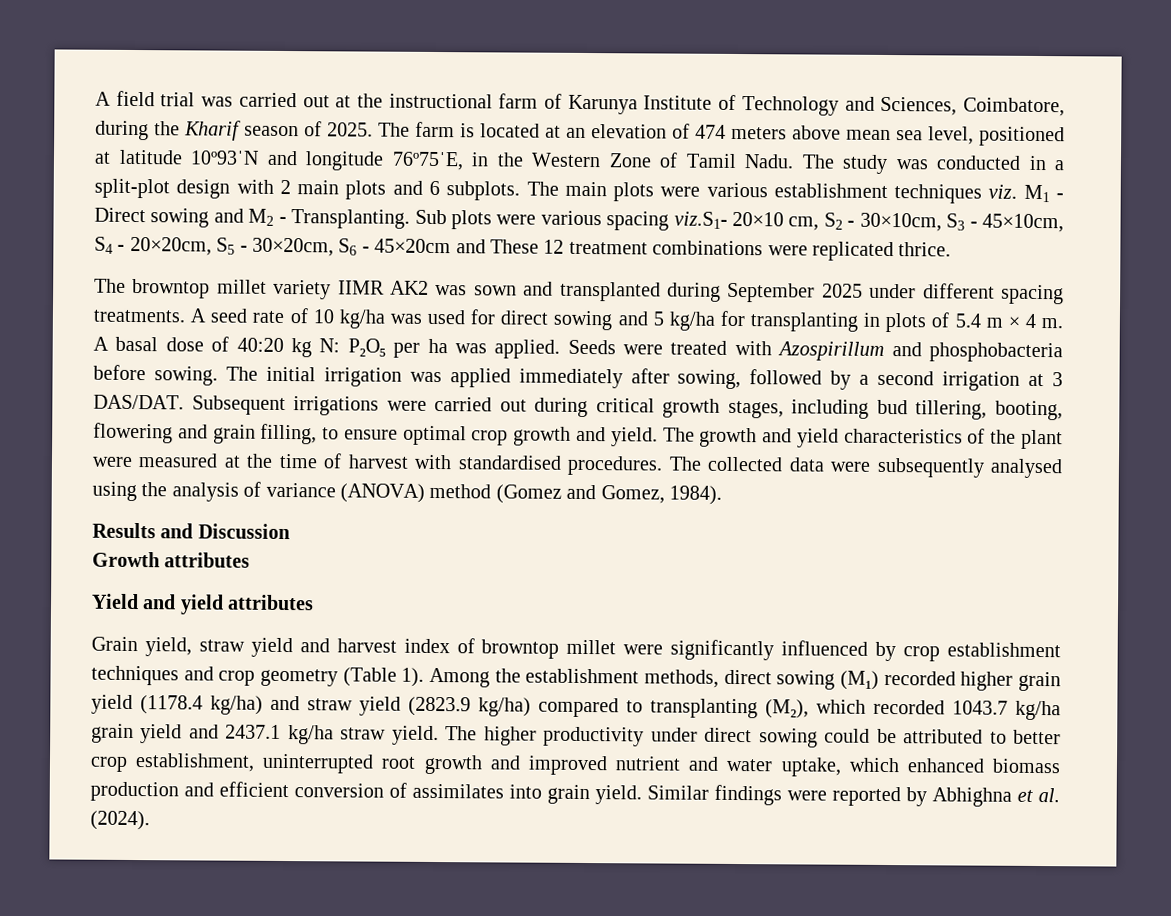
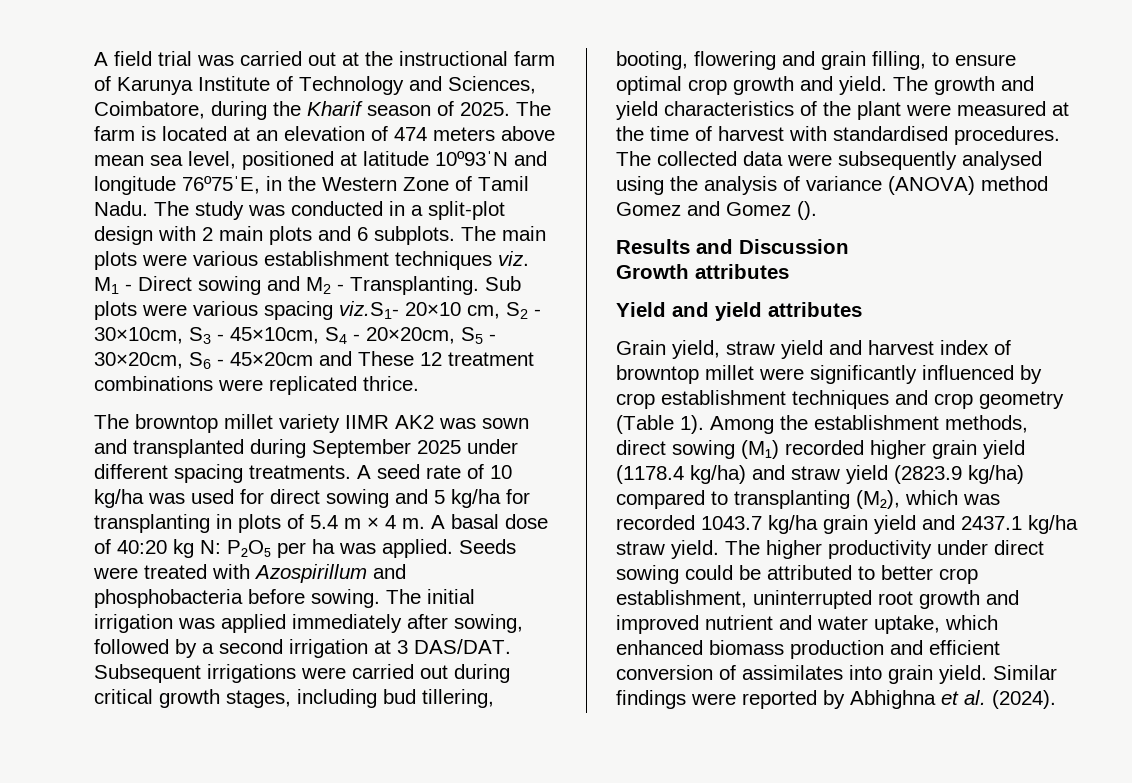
- The collected data were subsequently analysed using the analysis of variance (ANOVA) method (Gomez and Gomez, 1984).
+ The collected data were subsequently analysed using the analysis of variance (ANOVA) method Gomez and Gomez ().
- Among the establishment methods, direct sowing (M₁) recorded higher grain yield (1178.4 kg/ha) and straw yield (2823.9 kg/ha) compared to transplanting (M₂), which recorded 1043.7 kg/ha grain yield and 2437.1 kg/ha straw yield.
+ Among the establishment methods, direct sowing (M₁) recorded higher grain yield (1178.4 kg/ha) and straw yield (2823.9 kg/ha) compared to transplanting (M₂), which was recorded 1043.7 kg/ha grain yield and 2437.1 kg/ha straw yield.

